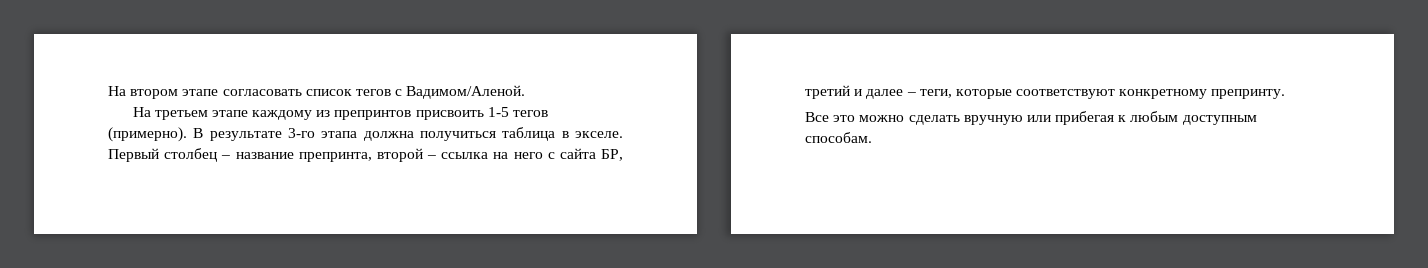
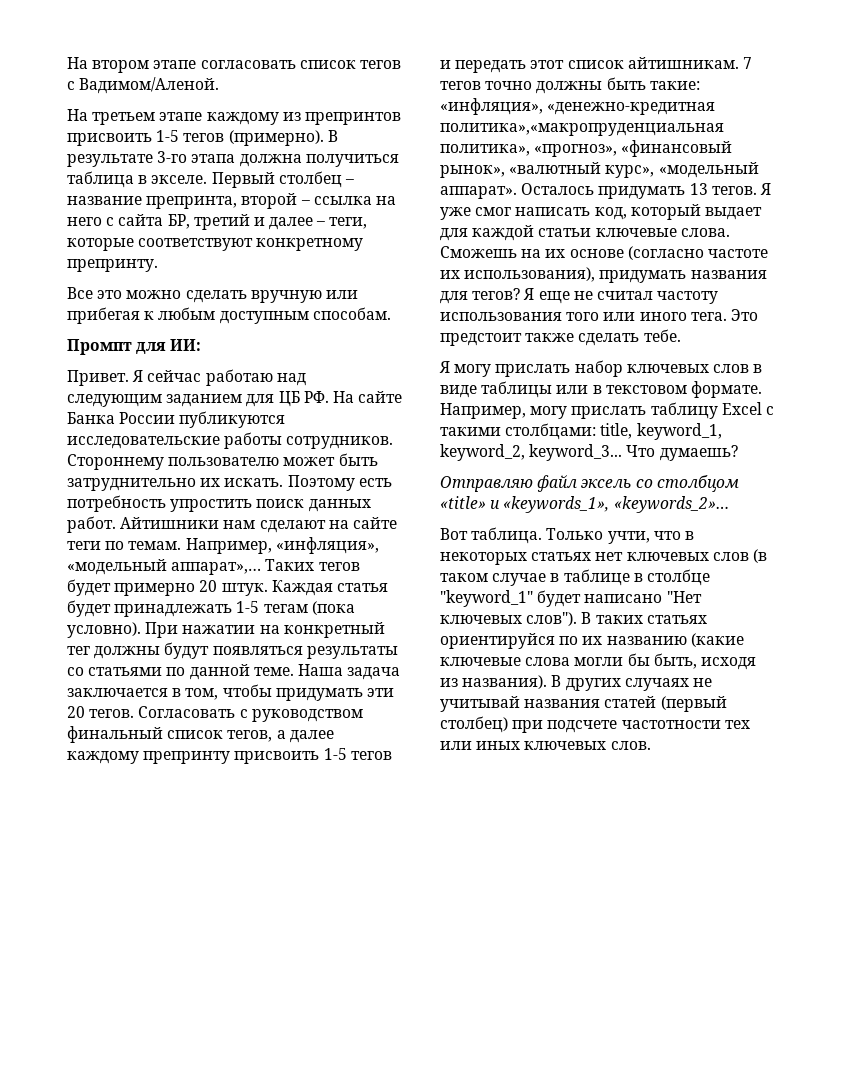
+ Промпт для ИИ:
+ Привет. Я сейчас работаю над следующим заданием для ЦБ РФ. На сайте Банка России публикуются исследовательские работы сотрудников. Стороннему пользователю может быть затруднительно их искать. Поэтому есть потребность упростить поиск данных работ. Айтишники нам сделают на сайте теги по темам. Например, «инфляция», «модельный аппарат»,… Таких тегов будет примерно 20 штук. Каждая статья будет принадлежать 1-5 тегам (пока условно). При нажатии на конкретный тег должны будут появляться результаты со статьями по данной теме. Наша задача заключается в том, чтобы придумать эти 20 тегов. Согласовать с руководством финальный список тегов, а далее каждому препринту присвоить 1-5 тегов и передать этот список айтишникам. 7 тегов точно должны быть такие: «инфляция», «денежно-кредитная политика»,«макропруденциальная политика», «прогноз», «финансовый рынок», «валютный курс», «модельный аппарат». Осталось придумать 13 тегов. Я уже смог написать код, который выдает для каждой статьи ключевые слова. Сможешь на их основе (согласно частоте их использования), придумать названия для тегов? Я еще не считал частоту использования того или иного тега. Это предстоит также сделать тебе.
+ Я могу прислать набор ключевых слов в виде таблицы или в текстовом формате. Например, могу прислать таблицу Excel с такими столбцами: title, keyword_1, keyword_2, keyword_3... Что думаешь?
+ Отправляю файл эксель со столбцом «title» и «keywords_1», «keywords_2»…
+ Вот таблица. Только учти, что в некоторых статьях нет ключевых слов (в таком случае в таблице в столбце "keyword_1" будет написано "Нет ключевых слов"). В таких статьях ориентируйся по их названию (какие ключевые слова могли бы быть, исходя из названия). В других случаях не учитывай названия статей (первый столбец) при подсчете частотности тех или иных ключевых слов.

